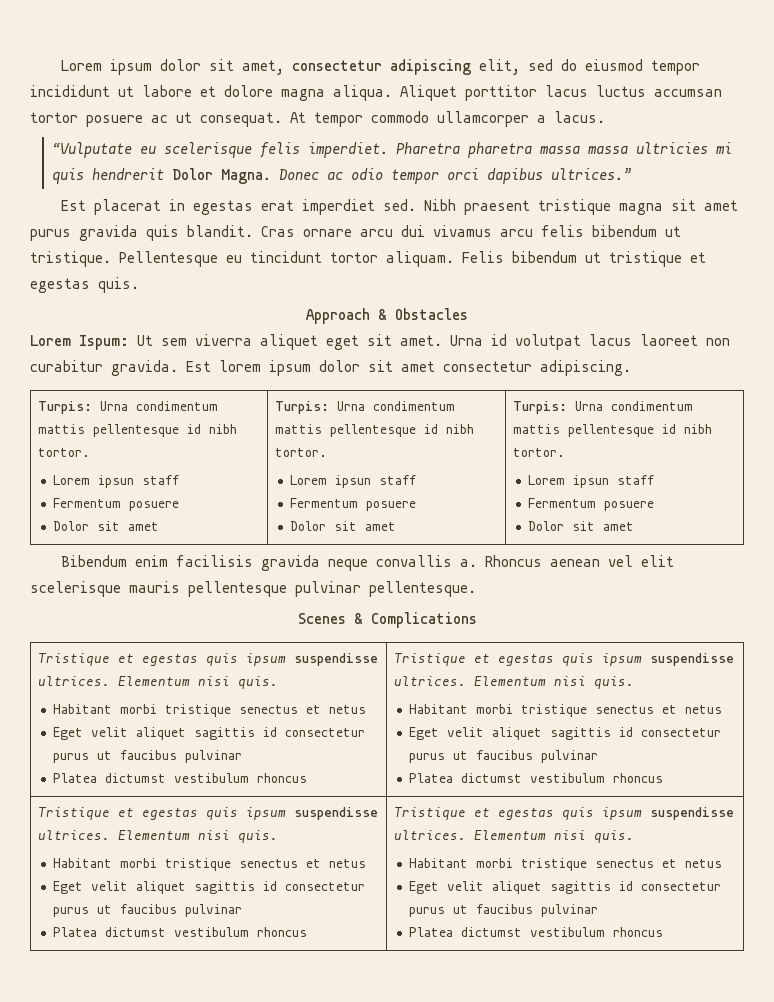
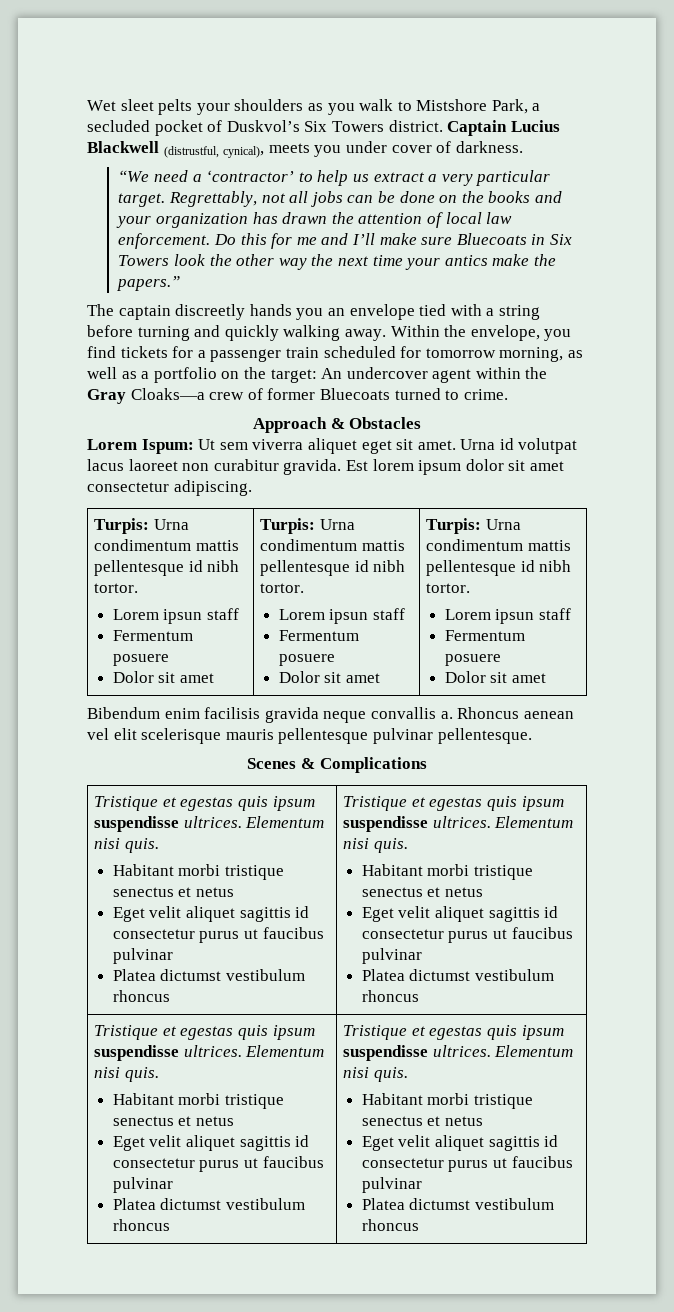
- Lorem ipsum dolor sit amet, consectetur adipiscing elit, sed do eiusmod tempor incididunt ut labore et dolore magna aliqua. Aliquet porttitor lacus luctus accumsan tortor posuere ac ut consequat. At tempor commodo ullamcorper a lacus.
- “Vulputate eu scelerisque felis imperdiet. Pharetra pharetra massa massa ultricies mi quis hendrerit Dolor Magna. Donec ac odio tempor orci dapibus ultrices.”
- Est placerat in egestas erat imperdiet sed. Nibh praesent tristique magna sit amet purus gravida quis blandit. Cras ornare arcu dui vivamus arcu felis bibendum ut tristique. Pellentesque eu tincidunt tortor aliquam. Felis bibendum ut tristique et egestas quis.
+ Wet sleet pelts your shoulders as you walk to Mistshore Park, a secluded pocket of Duskvol’s Six Towers district. Captain Lucius Blackwell (distrustful, cynical), meets you under cover of darkness.
+ “We need a ‘contractor’ to help us extract a very particular target. Regrettably, not all jobs can be done on the books and your organization has drawn the attention of local law enforcement. Do this for me and I’ll make sure Bluecoats in Six Towers look the other way the next time your antics make the papers.”
+ The captain discreetly hands you an envelope tied with a string before turning and quickly walking away. Within the envelope, you find tickets for a passenger train scheduled for tomorrow morning, as well as a portfolio on the target: An undercover agent within the Gray Cloaks—a crew of former Bluecoats turned to crime.

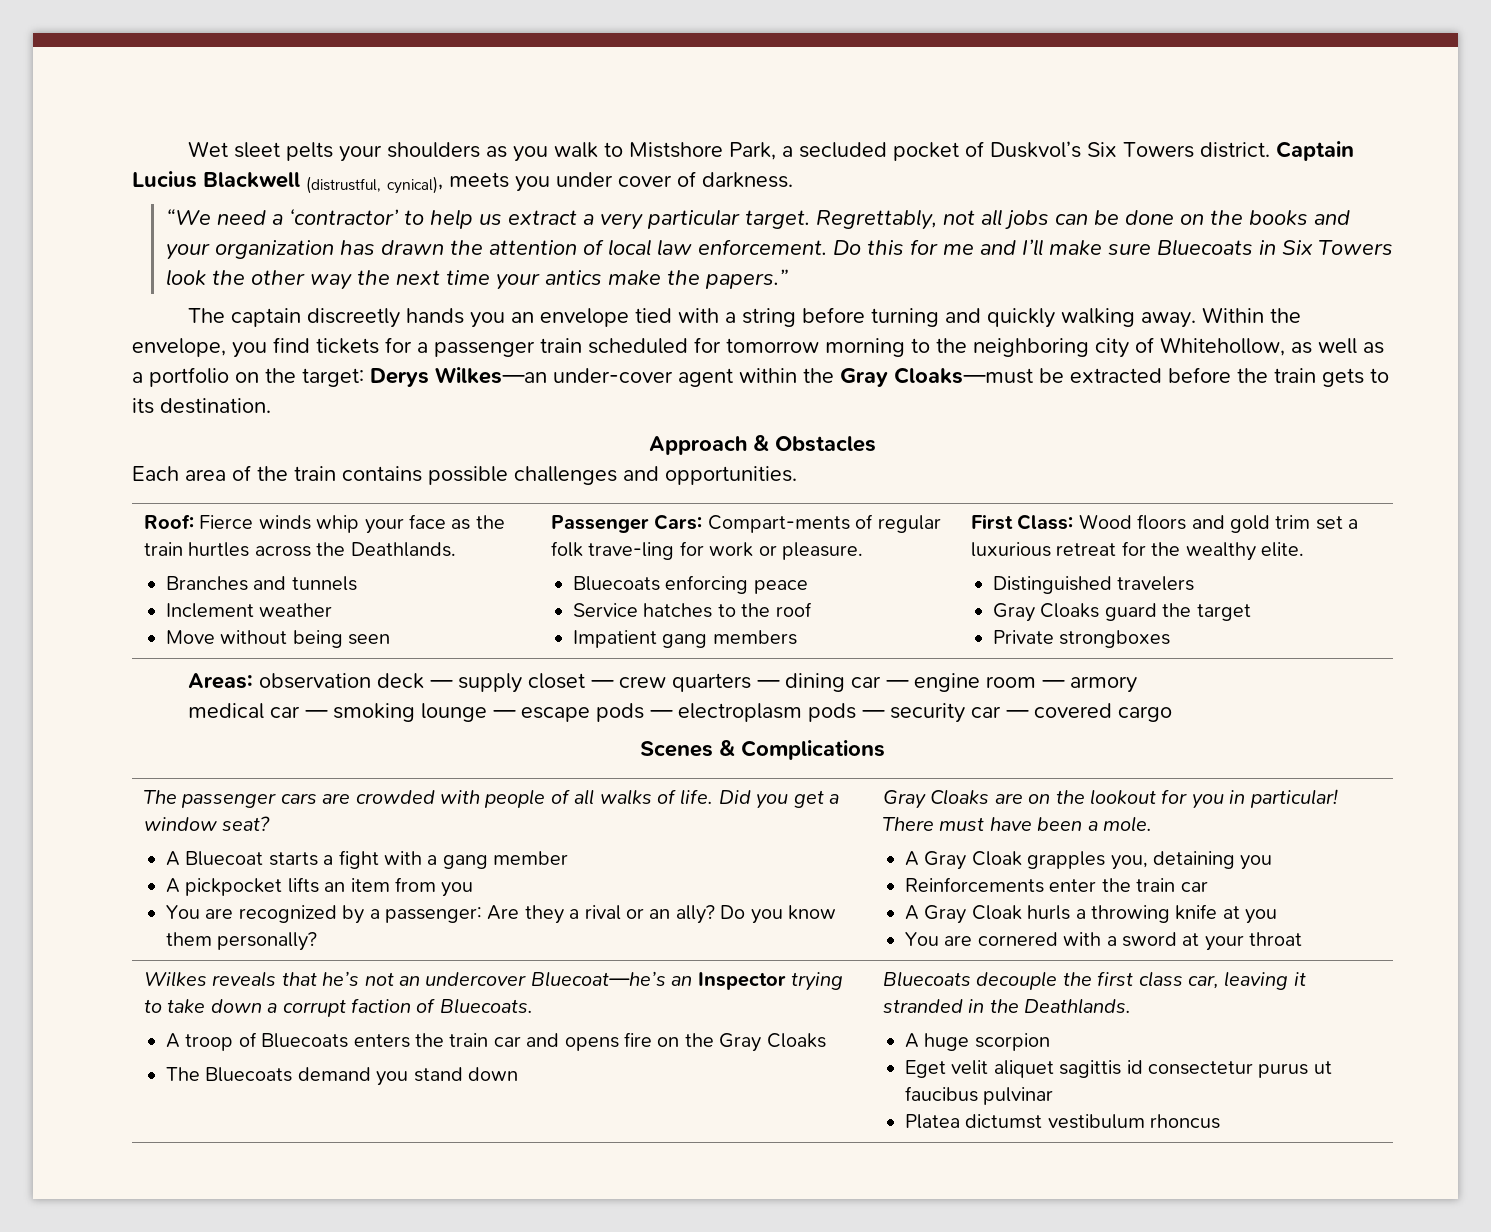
- Within the envelope, you find tickets for a passenger train scheduled for tomorrow morning, as well as a portfolio on the target: An undercover agent within the Gray Cloaks—a crew of former Bluecoats turned to crime.
+ Within the envelope, you find tickets for a passenger train scheduled for tomorrow morning to the neighboring city of Whitehollow, as well as a portfolio on the target: Derys Wilkes—an under-cover agent within the Gray Cloaks—must be extracted before the train gets to its destination.
  Approach & Obstacles
- Lorem Ispum: Ut sem viverra aliquet eget sit amet. Urna id volutpat lacus laoreet non curabitur gravida. Est lorem ipsum dolor sit amet consectetur adipiscing.
- Turpis: Urna condimentum mattis pellentesque id nibh tortor.
- Lorem ipsun staff
- Fermentum posuere
- Dolor sit amet | Turpis: Urna condimentum mattis pellentesque id nibh tortor.
- Lorem ipsun staff
- Fermentum posuere
- Dolor sit amet | Turpis: Urna condimentum mattis pellentesque id nibh tortor.
- Lorem ipsun staff
- Fermentum posuere
- Dolor sit amet
- Bibendum enim facilisis gravida neque convallis a. Rhoncus aenean vel elit scelerisque mauris pellentesque pulvinar pellentesque.
+ Each area of the train contains possible challenges and opportunities.
+ Roof: Fierce winds whip your face as the train hurtles across the Deathlands.
+ Branches and tunnels
+ Inclement weather
+ Move without being seen | Passenger Cars: Compart-ments of regular folk trave-ling for work or pleasure.
+ Bluecoats enforcing peace
+ Service hatches to the roof
+ Impatient gang members | First Class: Wood floors and gold trim set a luxurious retreat for the wealthy elite.
+ Distinguished travelers
+ Gray Cloaks guard the target
+ Private strongboxes
+ Areas: observation deck — supply closet — crew quarters — dining car — engine room — armory
+ medical car — smoking lounge — escape pods — electroplasm pods — security car — covered cargo
  Scenes & Complications
- Tristique et egestas quis ipsum suspendisse ultrices. Elementum nisi quis.
- Habitant morbi tristique senectus et netus
- Eget velit aliquet sagittis id consectetur purus ut faucibus pulvinar
- Platea dictumst vestibulum rhoncus | Tristique et egestas quis ipsum suspendisse ultrices. Elementum nisi quis.
- Habitant morbi tristique senectus et netus
- Eget velit aliquet sagittis id consectetur purus ut faucibus pulvinar
- Platea dictumst vestibulum rhoncus
- Tristique et egestas quis ipsum suspendisse ultrices. Elementum nisi quis.
- Habitant morbi tristique senectus et netus
- Eget velit aliquet sagittis id consectetur purus ut faucibus pulvinar
- Platea dictumst vestibulum rhoncus | Tristique et egestas quis ipsum suspendisse ultrices. Elementum nisi quis.
- Habitant morbi tristique senectus et netus
+ The passenger cars are crowded with people of all walks of life. Did you get a window seat?
+ A Bluecoat starts a fight with a gang member
+ A pickpocket lifts an item from you
+ You are recognized by a passenger: Are they a rival or an ally? Do you know them personally? | Gray Cloaks are on the lookout for you in particular! There must have been a mole.
+ A Gray Cloak grapples you, detaining you
+ Reinforcements enter the train car
+ A Gray Cloak hurls a throwing knife at you
+ You are cornered with a sword at your throat
+ Wilkes reveals that he’s not an undercover Bluecoat—he’s an Inspector trying to take down a corrupt faction of Bluecoats.
+ A troop of Bluecoats enters the train car and opens fire on the Gray Cloaks
+ The Bluecoats demand you stand down | Bluecoats decouple the first class car, leaving it stranded in the Deathlands.
+ A huge scorpion

